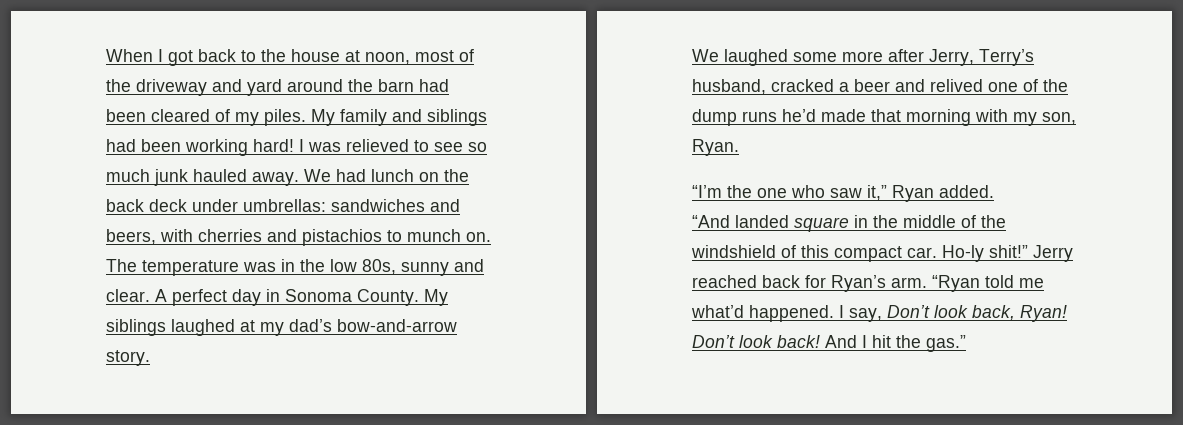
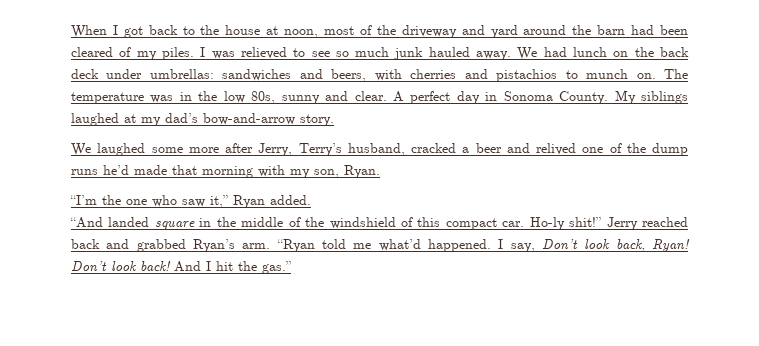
- My family and siblings had been working hard!
- Jerry reached back for Ryan’s arm.
+ Jerry reached back and grabbed Ryan’s arm.

